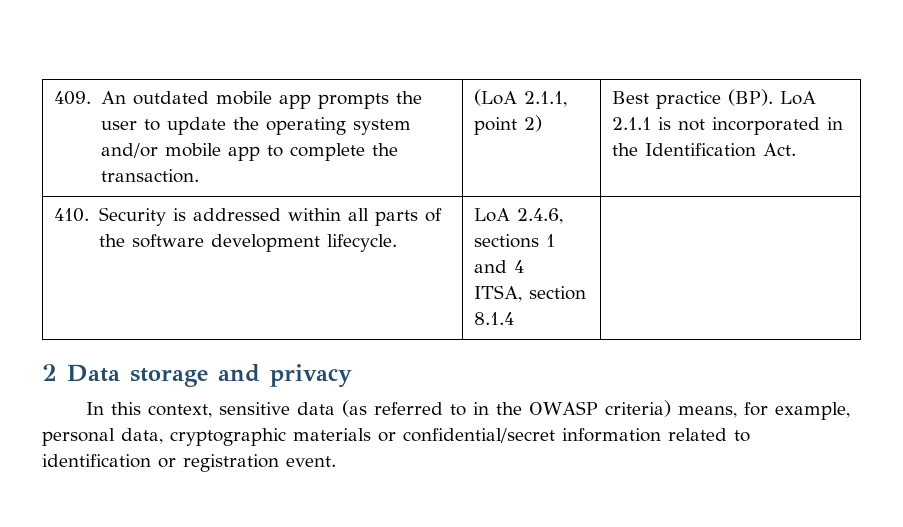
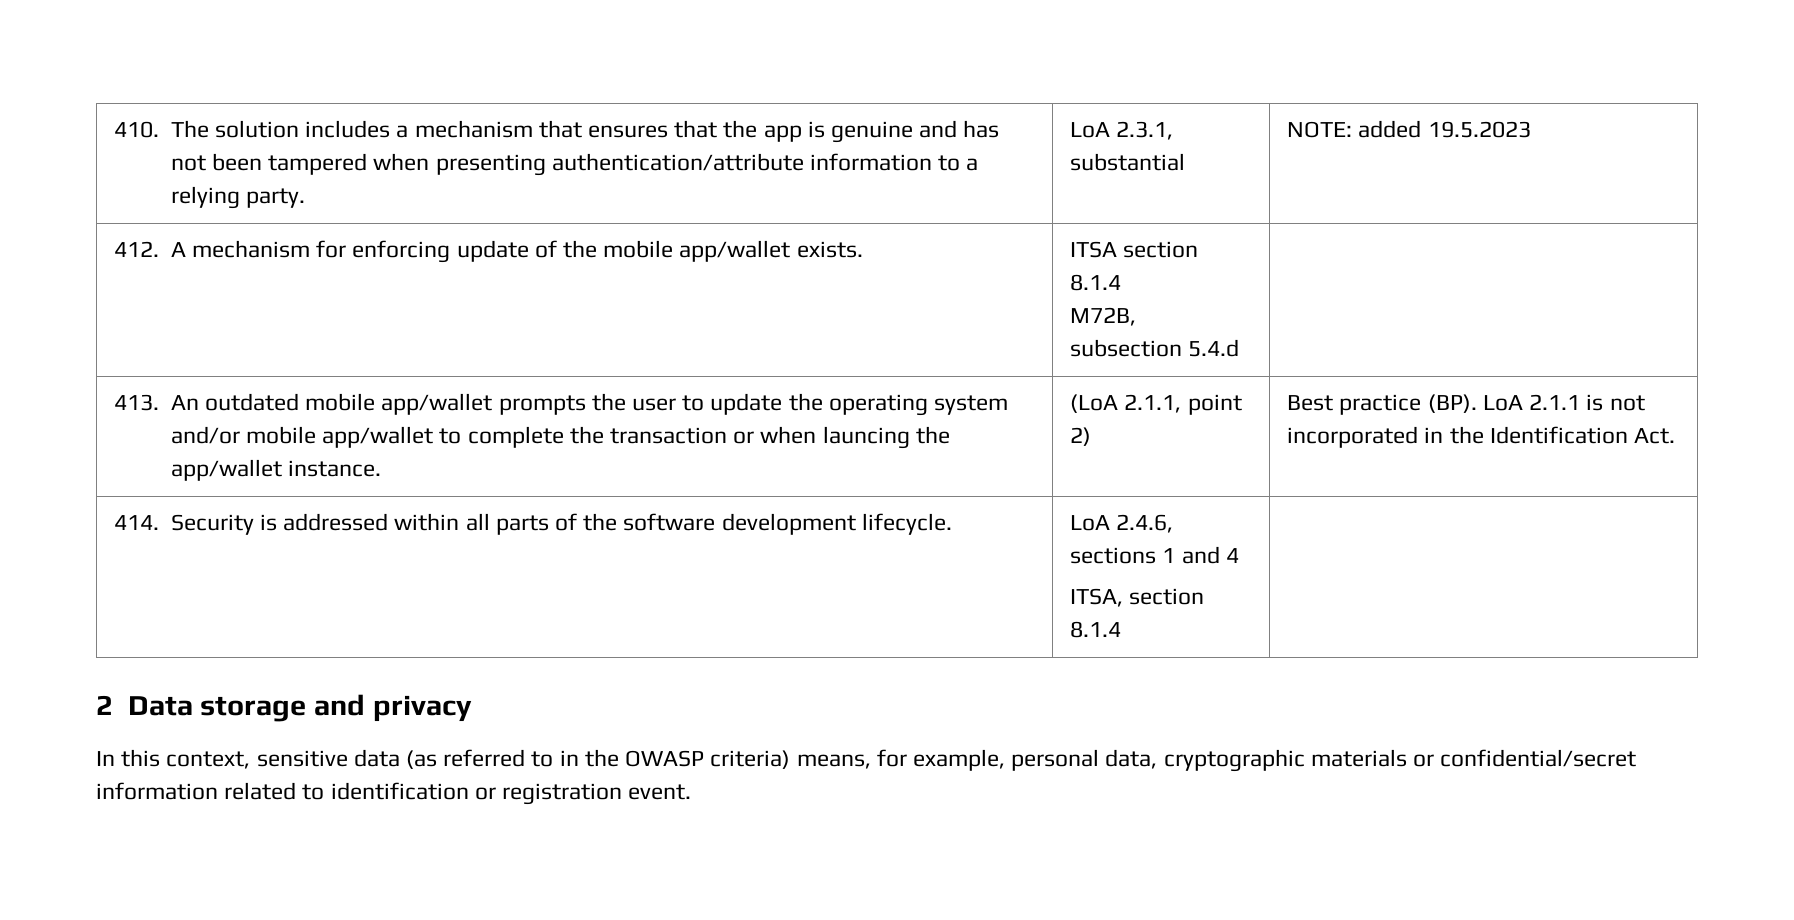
- 409. An outdated mobile app prompts the user to update the operating system and/or mobile app to complete the transaction. | (LoA 2.1.1, point 2) | Best practice (BP). LoA 2.1.1 is not incorporated in the Identification Act.
+ 410. The solution includes a mechanism that ensures that the app is genuine and has not been tampered when presenting authentication/attribute information to a relying party. | LoA 2.3.1, substantial | NOTE: added 19.5.2023
+ 412. A mechanism for enforcing update of the mobile app/wallet exists. | ITSA section 8.1.4
+ M72B, subsection 5.4.d |
+ 413. An outdated mobile app/wallet prompts the user to update the operating system and/or mobile app/wallet to complete the transaction or when launcing the app/wallet instance. | (LoA 2.1.1, point 2) | Best practice (BP). LoA 2.1.1 is not incorporated in the Identification Act.
- 410. Security is addressed within all parts of the software development lifecycle. | LoA 2.4.6, sections 1 and 4
+ 414. Security is addressed within all parts of the software development lifecycle. | LoA 2.4.6, sections 1 and 4

